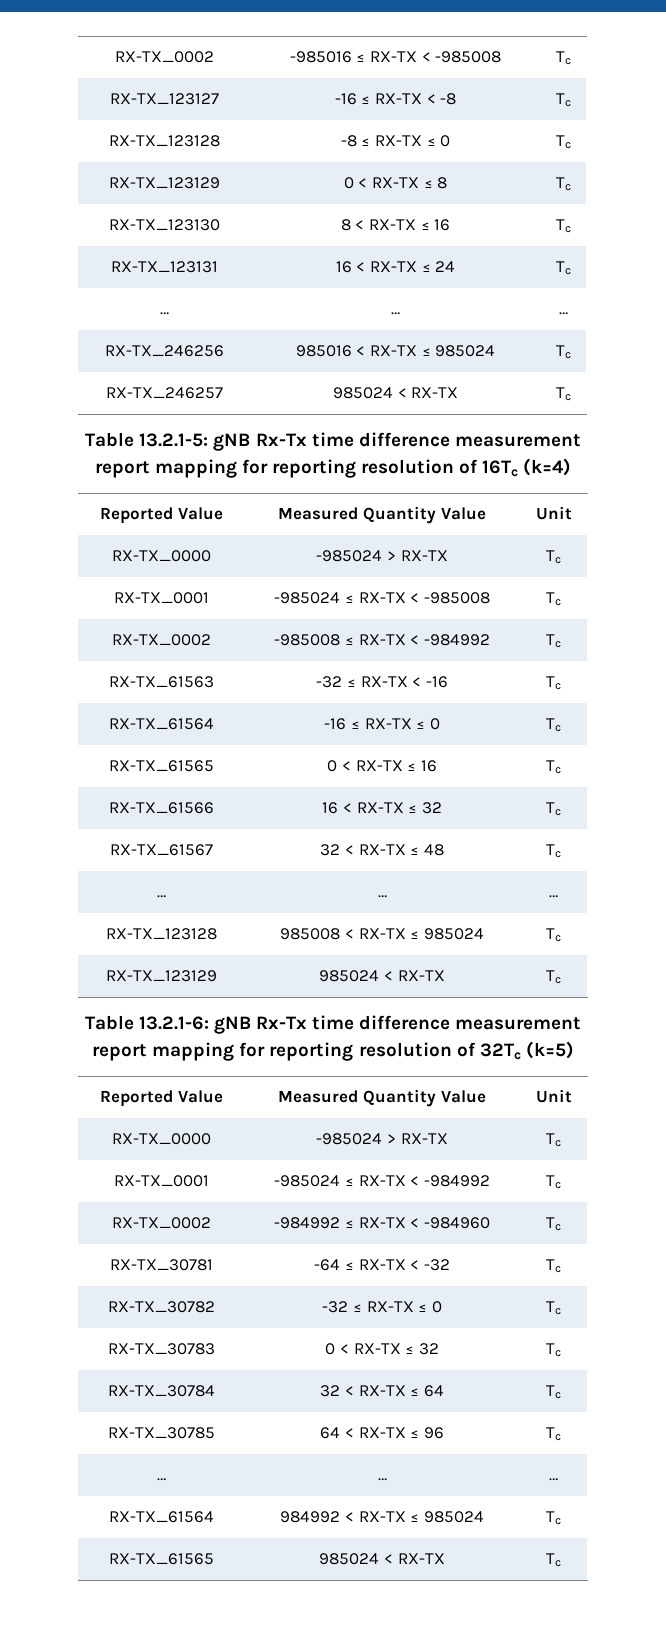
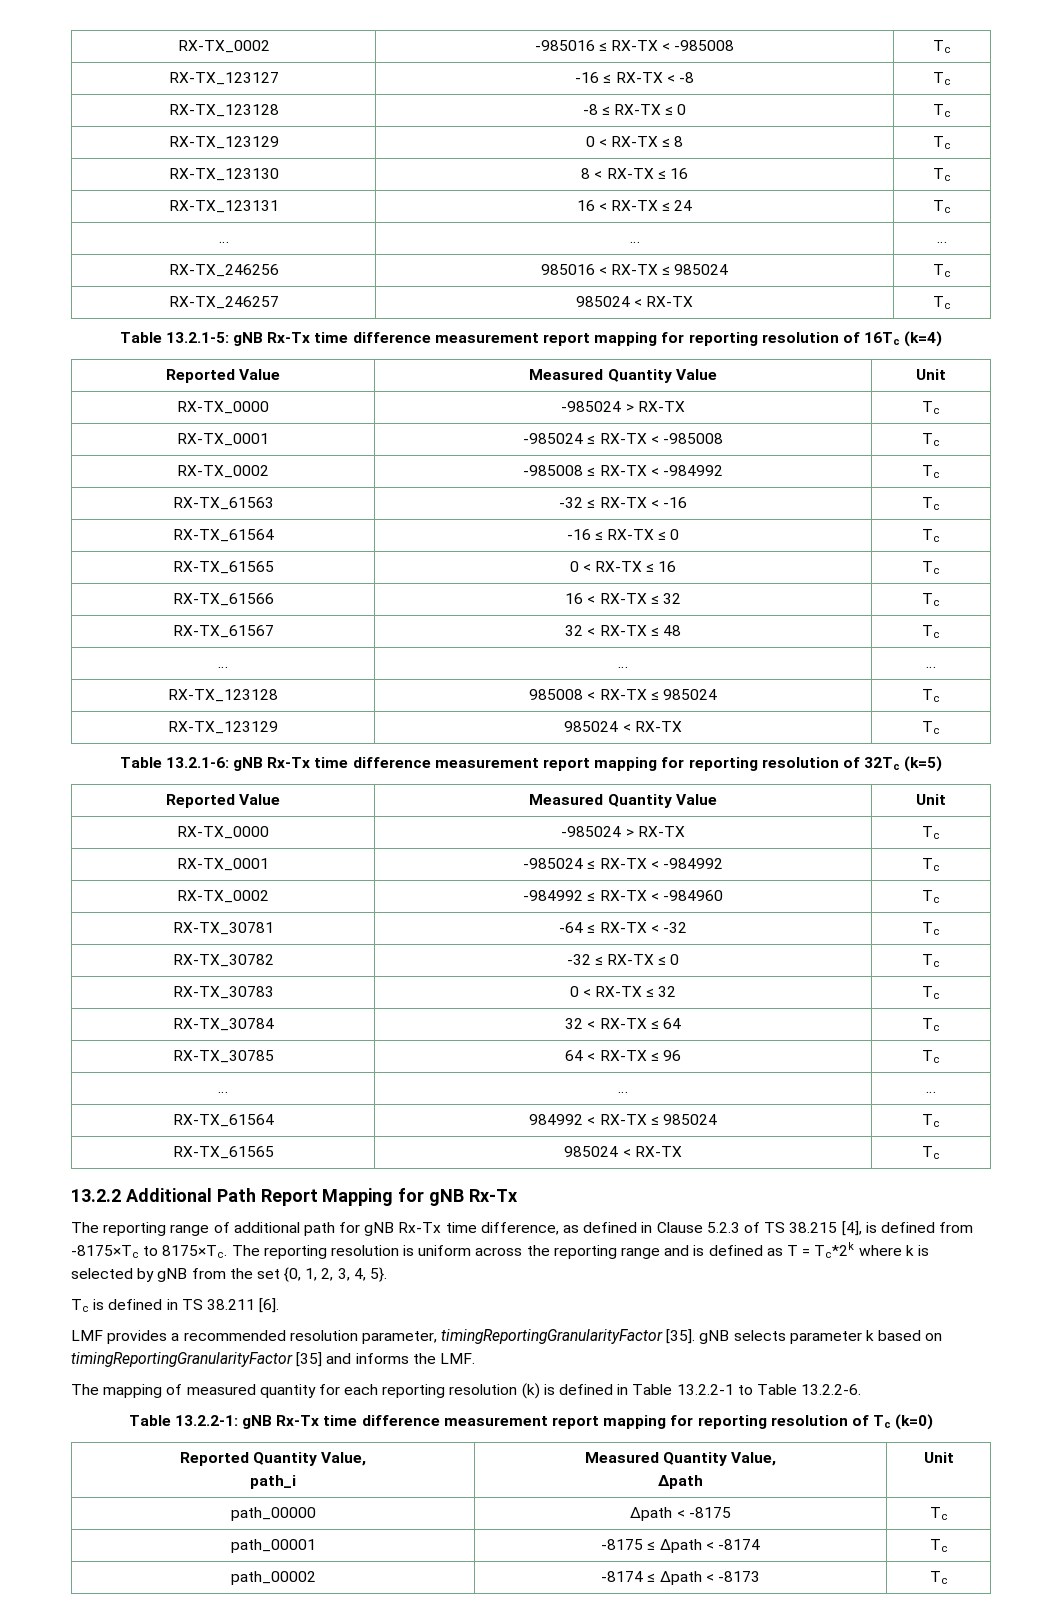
+ 13.2.2 Additional Path Report Mapping for gNB Rx-Tx
+ The reporting range of additional path for gNB Rx-Tx time difference, as defined in Clause 5.2.3 of TS 38.215 [4], is defined from -8175×Tc to 8175×Tc. The reporting resolution is uniform across the reporting range and is defined as T = Tc*2k where k is selected by gNB from the set {0, 1, 2, 3, 4, 5}.
+ Tc is defined in TS 38.211 [6].
+ LMF provides a recommended resolution parameter, timingReportingGranularityFactor [35]. gNB selects parameter k based on timingReportingGranularityFactor [35] and informs the LMF.
+ The mapping of measured quantity for each reporting resolution (k) is defined in Table 13.2.2-1 to Table 13.2.2-6.
+ Table 13.2.2-1: gNB Rx-Tx time difference measurement report mapping for reporting resolution of Tc (k=0)
+ Reported Quantity Value,
+ path_i | Measured Quantity Value,
+ Δpath | Unit
+ path_00000 | Δpath < -8175 | Tc
+ path_00001 | -8175 ≤ Δpath < -8174 | Tc
+ path_00002 | -8174 ≤ Δpath < -8173 | Tc

